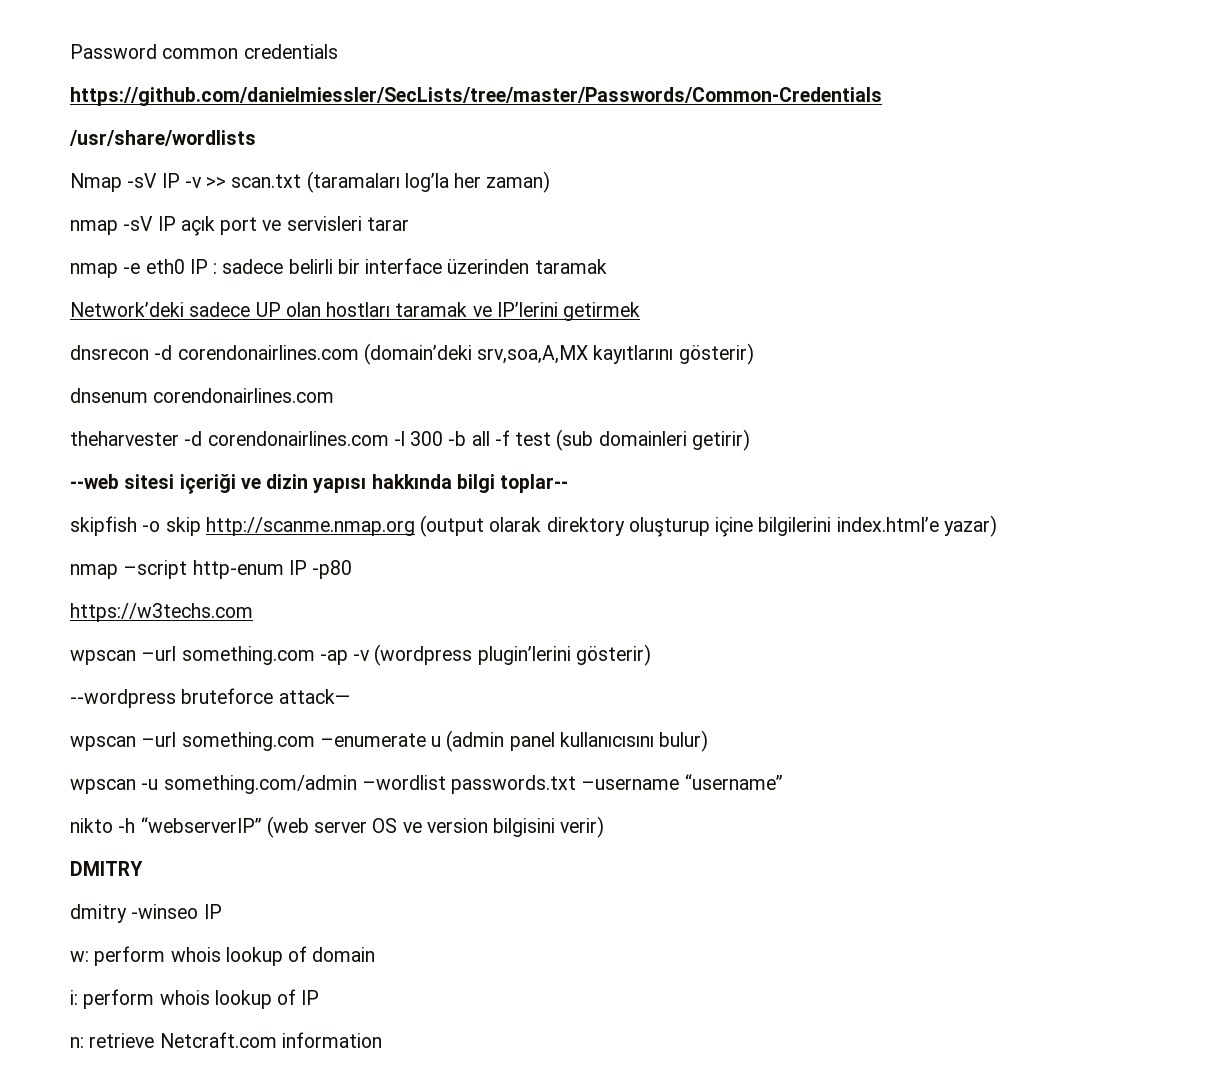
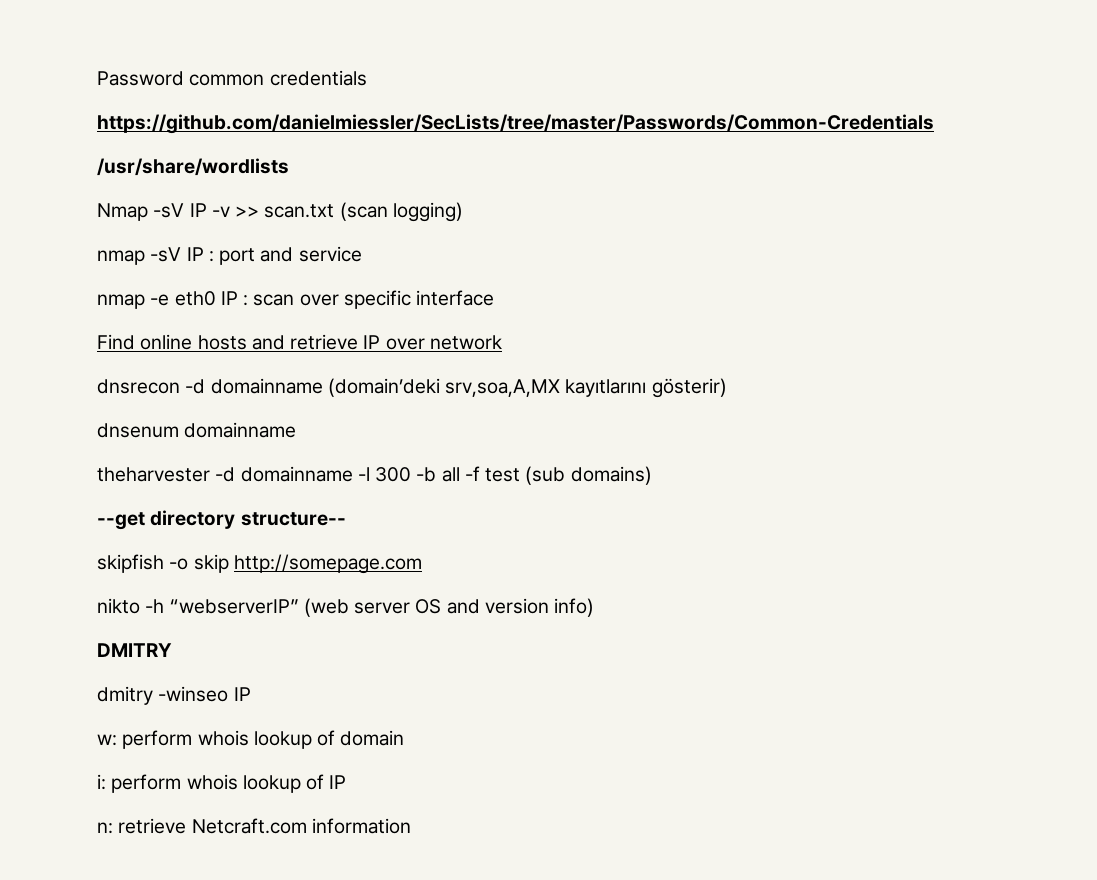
- Nmap -sV IP -v >> scan.txt (taramaları log’la her zaman)
+ Nmap -sV IP -v >> scan.txt (scan logging)
- nmap -sV IP açık port ve servisleri tarar
+ nmap -sV IP : port and service
- nmap -e eth0 IP : sadece belirli bir interface üzerinden taramak
- Network’deki sadece UP olan hostları taramak ve IP’lerini getirmek
+ nmap -e eth0 IP : scan over specific interface
+ Find online hosts and retrieve IP over network
- dnsrecon -d corendonairlines.com (domain’deki srv,soa,A,MX kayıtlarını gösterir)
+ dnsrecon -d domainname (domain’deki srv,soa,A,MX kayıtlarını gösterir)
- dnsenum corendonairlines.com
+ dnsenum domainname
- theharvester -d corendonairlines.com -l 300 -b all -f test (sub domainleri getirir)
- --web sitesi içeriği ve dizin yapısı hakkında bilgi toplar--
- skipfish -o skip http://scanme.nmap.org (output olarak direktory oluşturup içine bilgilerini index.html’e yazar)
- nmap –script http-enum IP -p80
- https://w3techs.com
- wpscan –url something.com -ap -v (wordpress plugin’lerini gösterir)
- --wordpress bruteforce attack—
- wpscan –url something.com –enumerate u (admin panel kullanıcısını bulur)
- wpscan -u something.com/admin –wordlist passwords.txt –username “username”
+ theharvester -d domainname -l 300 -b all -f test (sub domains)
+ --get directory structure--
+ skipfish -o skip http://somepage.com
- nikto -h “webserverIP” (web server OS ve version bilgisini verir)
+ nikto -h “webserverIP” (web server OS and version info)

